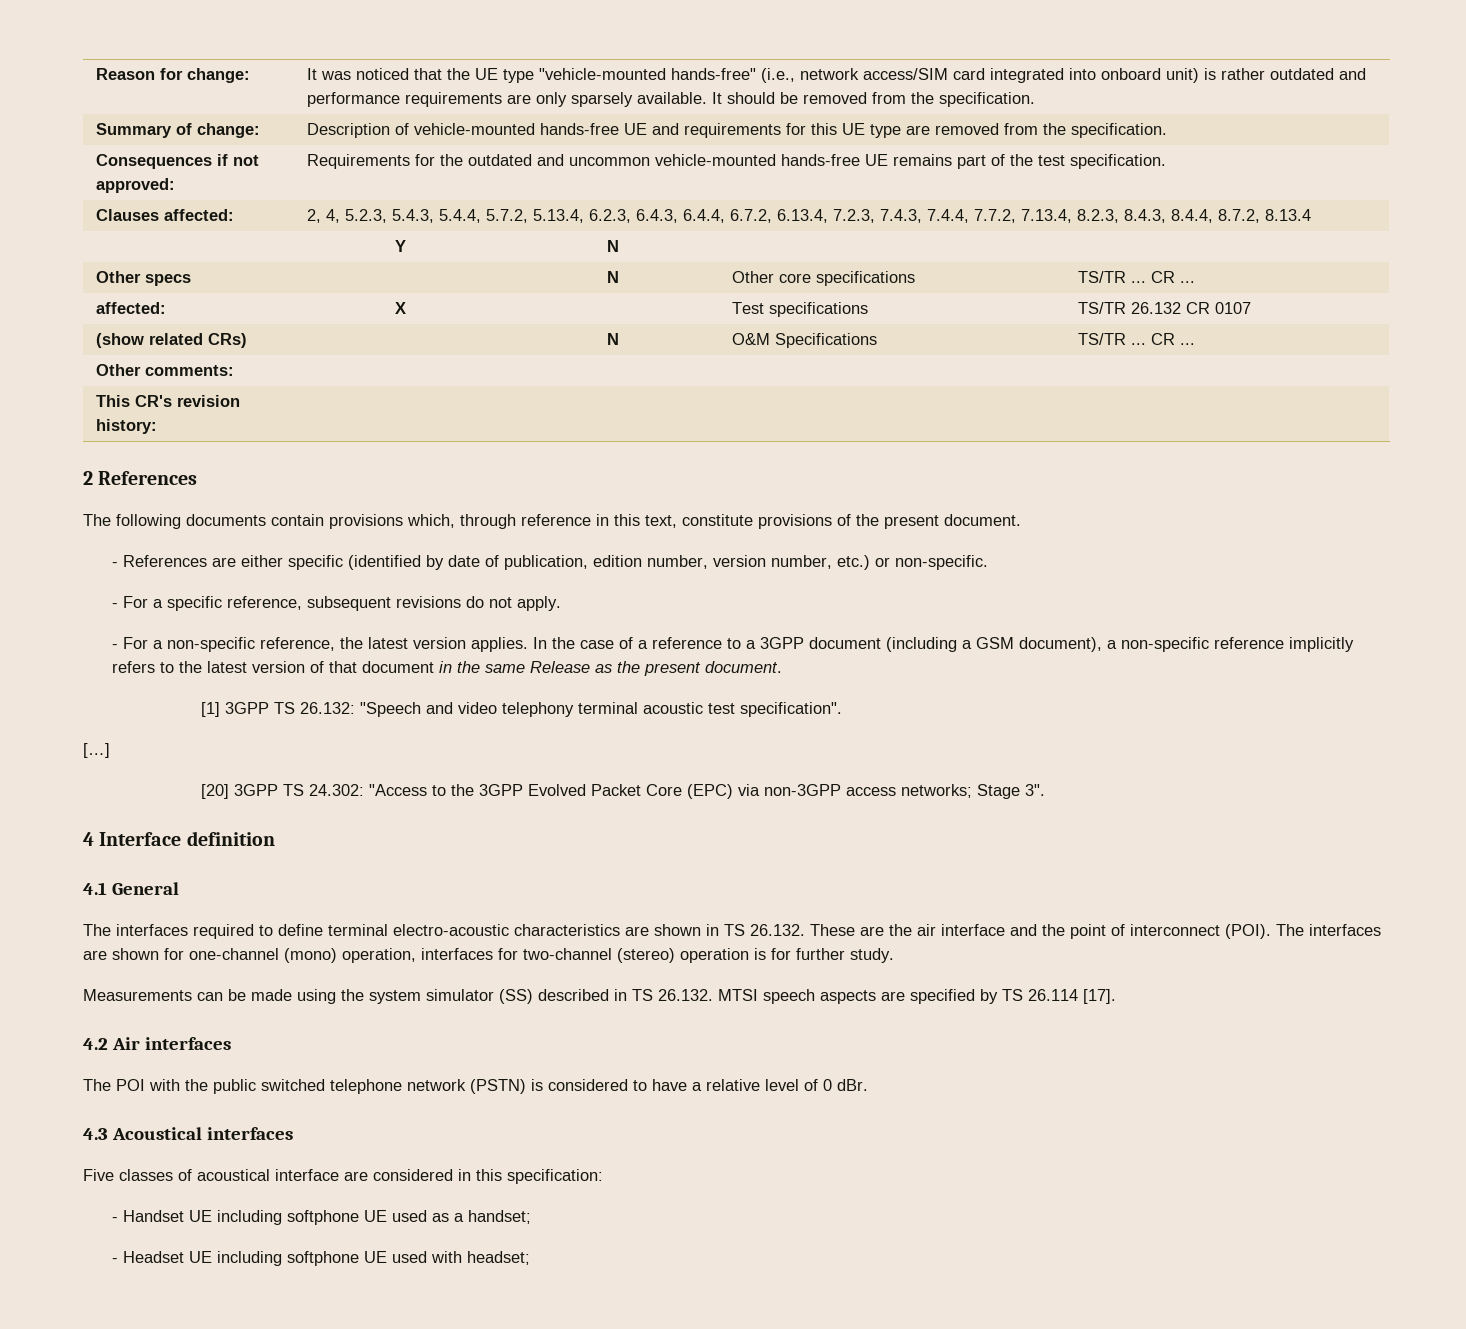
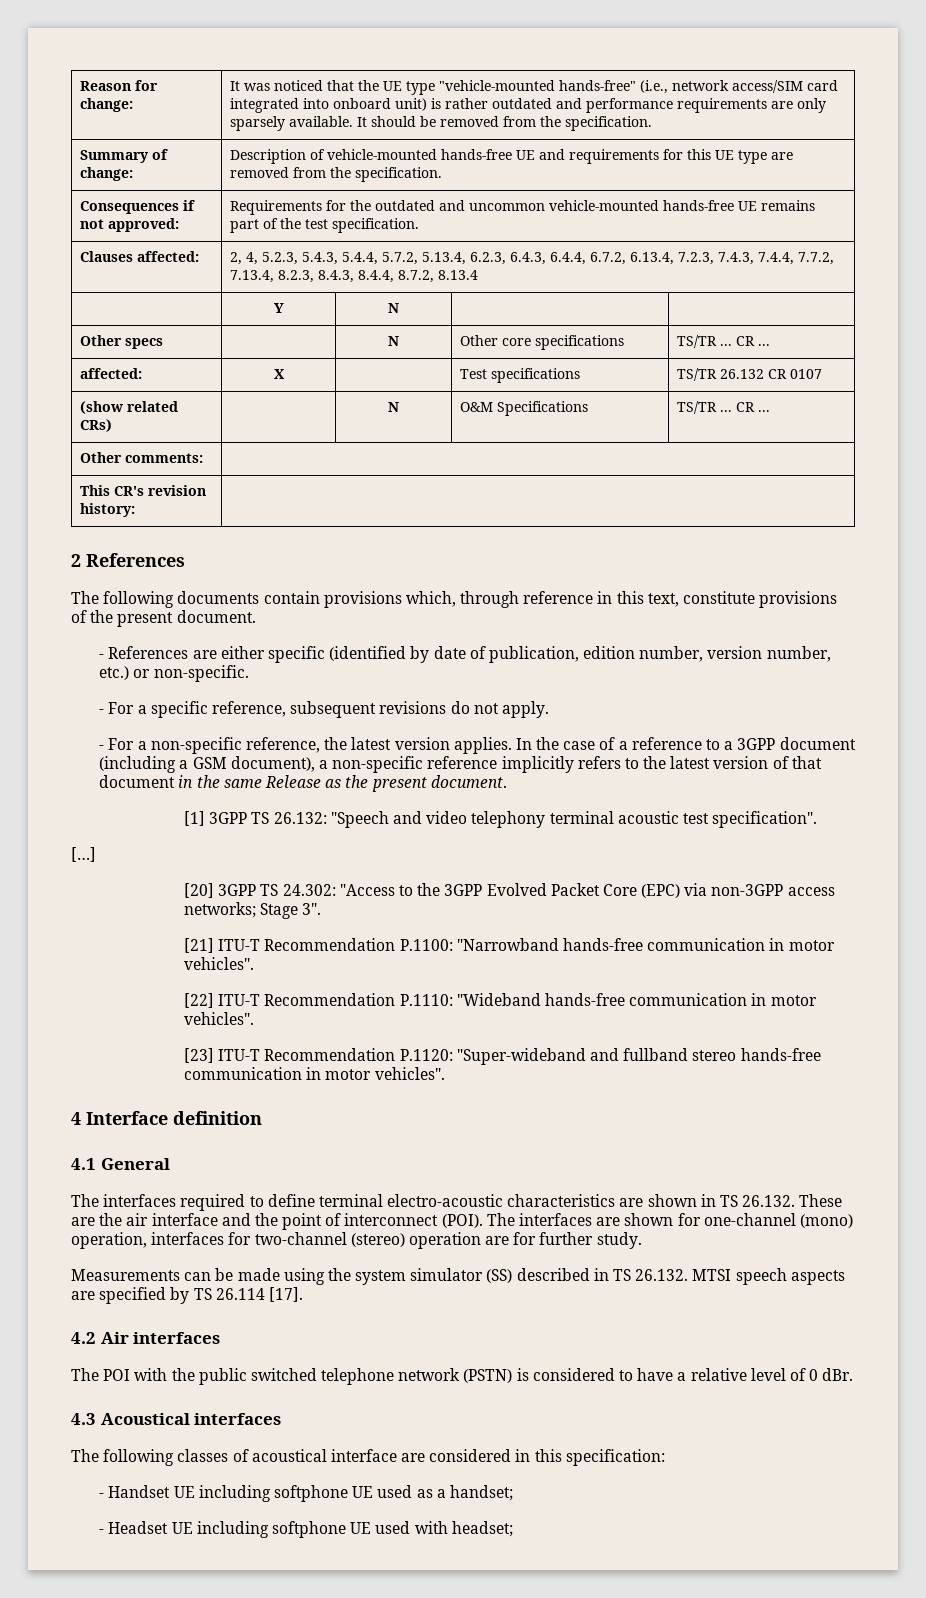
+ [21] ITU-T Recommendation P.1100: "Narrowband hands-free communication in motor vehicles".
+ [22] ITU-T Recommendation P.1110: "Wideband hands-free communication in motor vehicles".
+ [23] ITU-T Recommendation P.1120: "Super-wideband and fullband stereo hands-free communication in motor vehicles".
- The interfaces are shown for one-channel (mono) operation, interfaces for two-channel (stereo) operation is for further study.
+ The interfaces are shown for one-channel (mono) operation, interfaces for two-channel (stereo) operation are for further study.
- Five classes of acoustical interface are considered in this specification:
+ The following classes of acoustical interface are considered in this specification:

